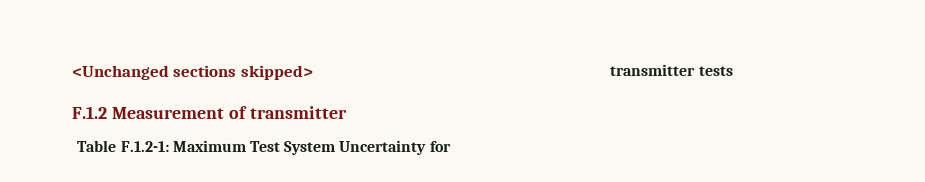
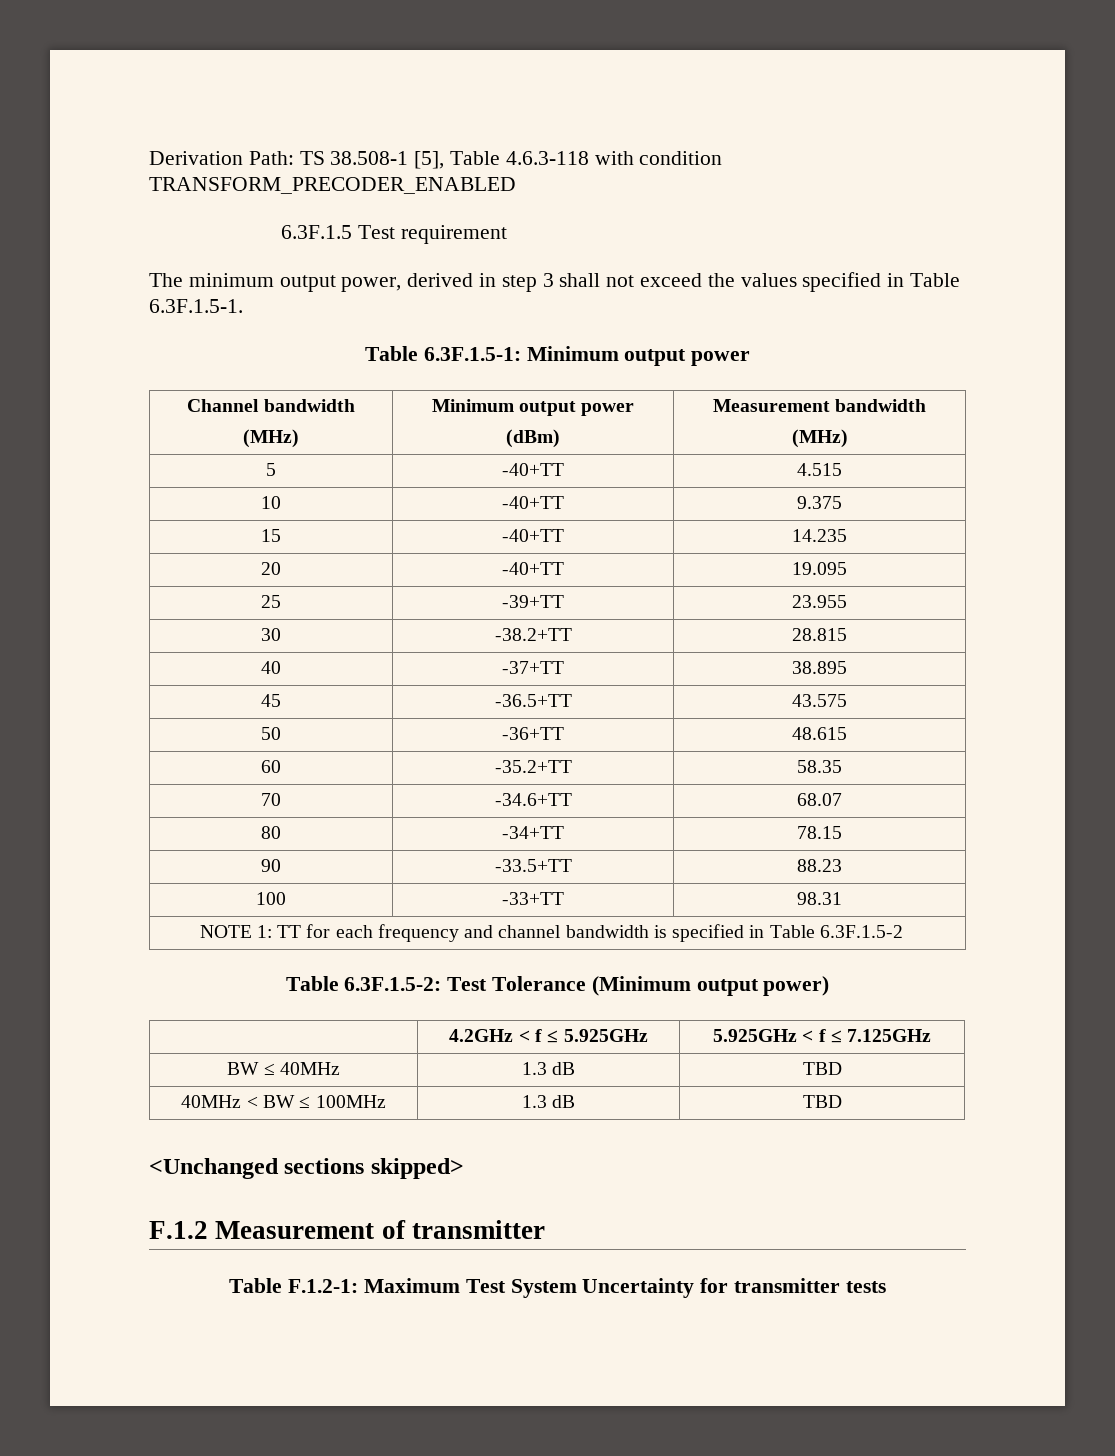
+ Derivation Path: TS 38.508-1 [5], Table 4.6.3-118 with condition TRANSFORM_PRECODER_ENABLED
+ 6.3F.1.5 Test requirement
+ The minimum output power, derived in step 3 shall not exceed the values specified in Table 6.3F.1.5-1.
+ Table 6.3F.1.5-1: Minimum output power
+ Channel bandwidth
+ (MHz) | Minimum output power
+ (dBm) | Measurement bandwidth
+ (MHz)
+ 5 | -40+TT | 4.515
+ 10 | -40+TT | 9.375
+ 15 | -40+TT | 14.235
+ 20 | -40+TT | 19.095
+ 25 | -39+TT | 23.955
+ 30 | -38.2+TT | 28.815
+ 40 | -37+TT | 38.895
+ 45 | -36.5+TT | 43.575
+ 50 | -36+TT | 48.615
+ 60 | -35.2+TT | 58.35
+ 70 | -34.6+TT | 68.07
+ 80 | -34+TT | 78.15
+ 90 | -33.5+TT | 88.23
+ 100 | -33+TT | 98.31
+ NOTE 1: TT for each frequency and channel bandwidth is specified in Table 6.3F.1.5-2
+ Table 6.3F.1.5-2: Test Tolerance (Minimum output power)
+ | 4.2GHz < f ≤ 5.925GHz | 5.925GHz < f ≤ 7.125GHz
+ BW ≤ 40MHz | 1.3 dB | TBD
+ 40MHz < BW ≤ 100MHz | 1.3 dB | TBD

